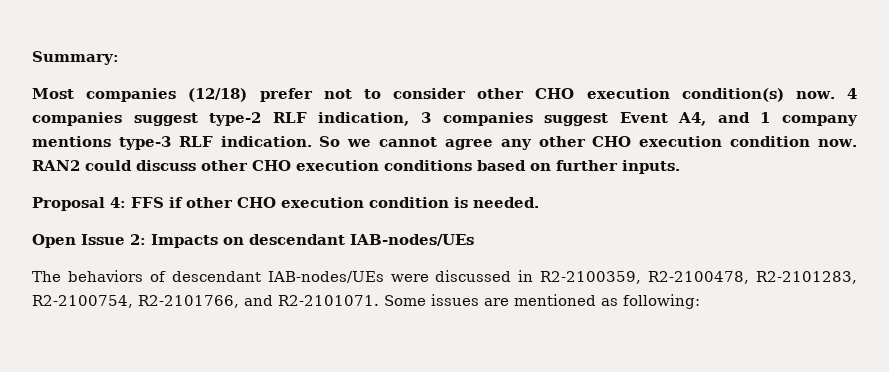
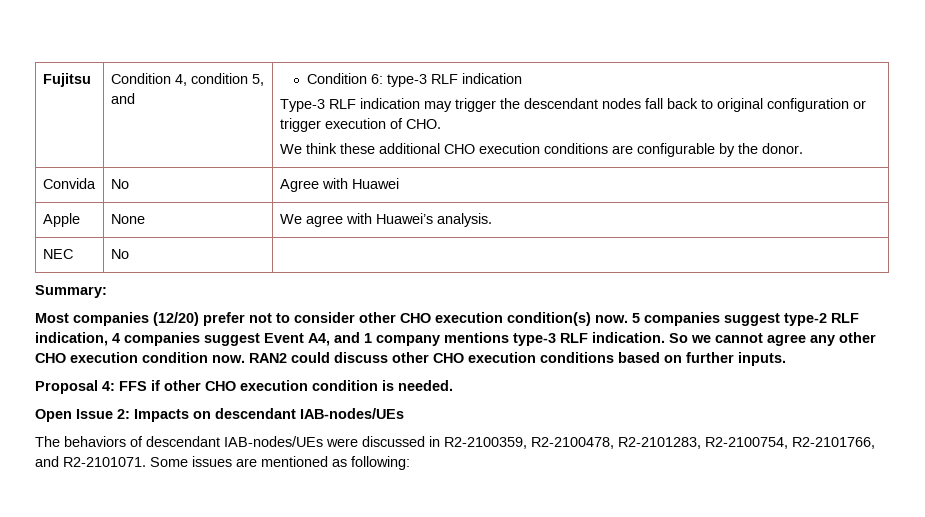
+ Fujitsu | Condition 4, condition 5, and | Condition 6: type-3 RLF indication
+ Type-3 RLF indication may trigger the descendant nodes fall back to original configuration or trigger execution of CHO.
+ We think these additional CHO execution conditions are configurable by the donor.
+ Convida | No | Agree with Huawei
+ Apple | None | We agree with Huawei’s analysis.
+ NEC | No |
- Most companies (12/18) prefer not to consider other CHO execution condition(s) now.
+ Most companies (12/20) prefer not to consider other CHO execution condition(s) now.
- 4 companies suggest type-2 RLF indication, 3 companies suggest Event A4, and 1 company mentions type-3 RLF indication.
+ 5 companies suggest type-2 RLF indication, 4 companies suggest Event A4, and 1 company mentions type-3 RLF indication.

